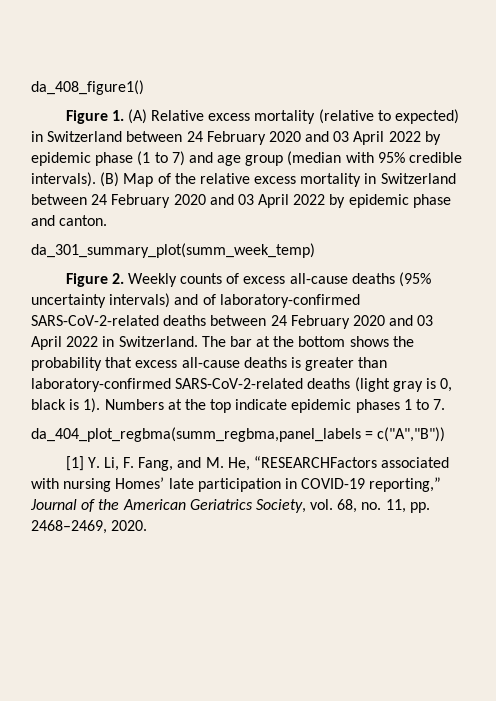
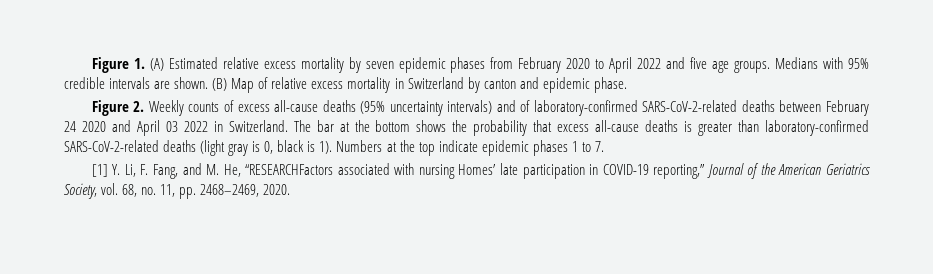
- da_408_figure1()
- Figure 1. (A) Relative excess mortality (relative to expected) in Switzerland between 24 February 2020 and 03 April 2022 by epidemic phase (1 to 7) and age group (median with 95% credible intervals).
+ Figure 1. (A) Estimated relative excess mortality by seven epidemic phases from February 2020 to April 2022 and five age groups. Medians with 95% credible intervals are shown.
- (B) Map of the relative excess mortality in Switzerland between 24 February 2020 and 03 April 2022 by epidemic phase and canton.
- da_301_summary_plot(summ_week_temp)
+ (B) Map of relative excess mortality in Switzerland by canton and epidemic phase.
- Figure 2. Weekly counts of excess all-cause deaths (95% uncertainty intervals) and of laboratory-confirmed SARS-CoV-2-related deaths between 24 February 2020 and 03 April 2022 in Switzerland.
+ Figure 2. Weekly counts of excess all-cause deaths (95% uncertainty intervals) and of laboratory-confirmed SARS-CoV-2-related deaths between February 24 2020 and April 03 2022 in Switzerland.
- da_404_plot_regbma(summ_regbma,panel_labels = c("A","B"))

